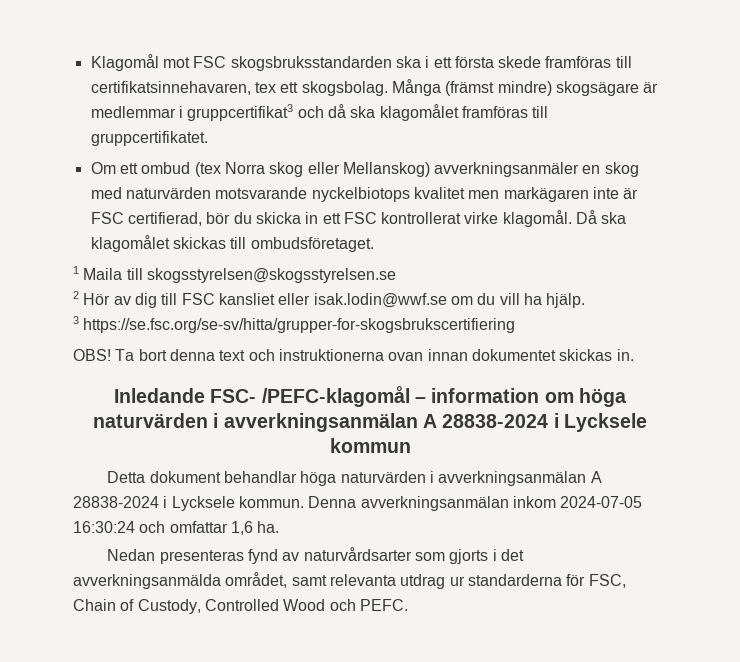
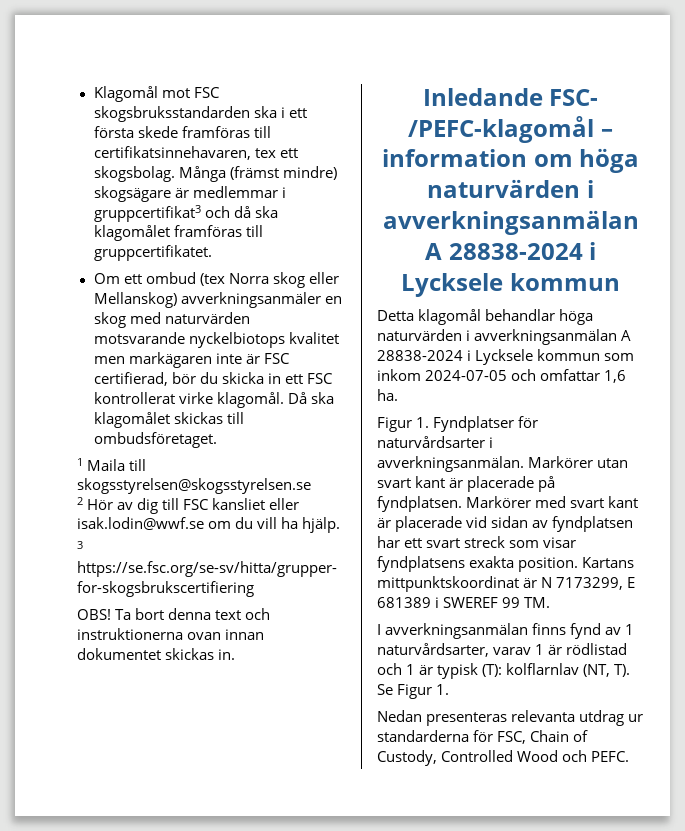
- Detta dokument behandlar höga naturvärden i avverkningsanmälan A 28838-2024 i Lycksele kommun. Denna avverkningsanmälan inkom 2024-07-05 16:30:24 och omfattar 1,6 ha.
+ Detta klagomål behandlar höga naturvärden i avverkningsanmälan A 28838-2024 i Lycksele kommun som inkom 2024-07-05 och omfattar 1,6 ha.
- Nedan presenteras fynd av naturvårdsarter som gjorts i det avverkningsanmälda området, samt relevanta utdrag ur standarderna för FSC, Chain of Custody, Controlled Wood och PEFC.
+ Figur 1. Fyndplatser för naturvårdsarter i avverkningsanmälan. Markörer utan svart kant är placerade på fyndplatsen. Markörer med svart kant är placerade vid sidan av fyndplatsen har ett svart streck som visar fyndplatsens exakta position. Kartans mittpunktskoordinat är N 7173299, E 681389 i SWEREF 99 TM.
+ I avverkningsanmälan finns fynd av 1 naturvårdsarter, varav 1 är rödlistad och 1 är typisk (T): kolflarnlav (NT, T). Se Figur 1.
+ Nedan presenteras relevanta utdrag ur standarderna för FSC, Chain of Custody, Controlled Wood och PEFC.

